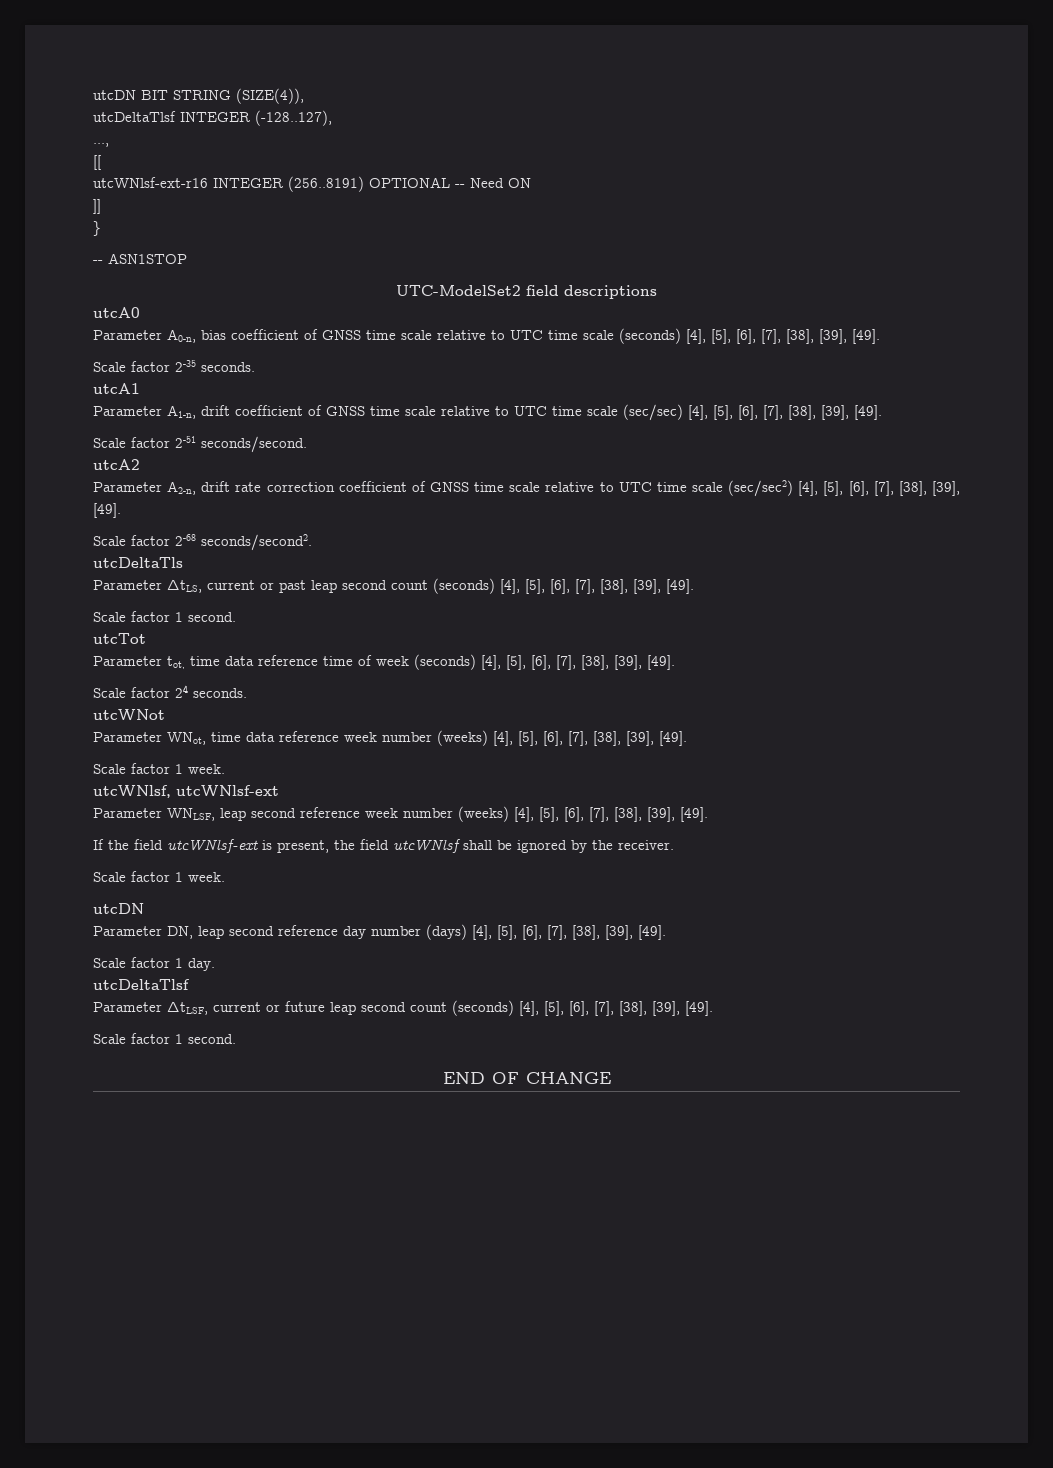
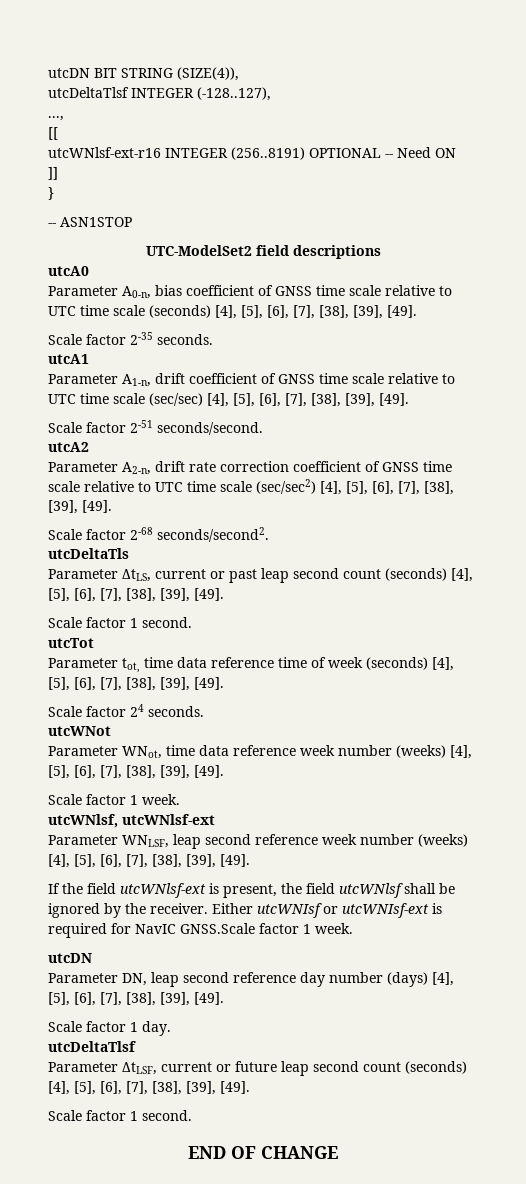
- If the field utcWNlsf-ext is present, the field utcWNlsf shall be ignored by the receiver.
- Scale factor 1 week.
+ If the field utcWNlsf-ext is present, the field utcWNlsf shall be ignored by the receiver. Either utcWNIsf or utcWNIsf-ext is required for NavIC GNSS.Scale factor 1 week.

